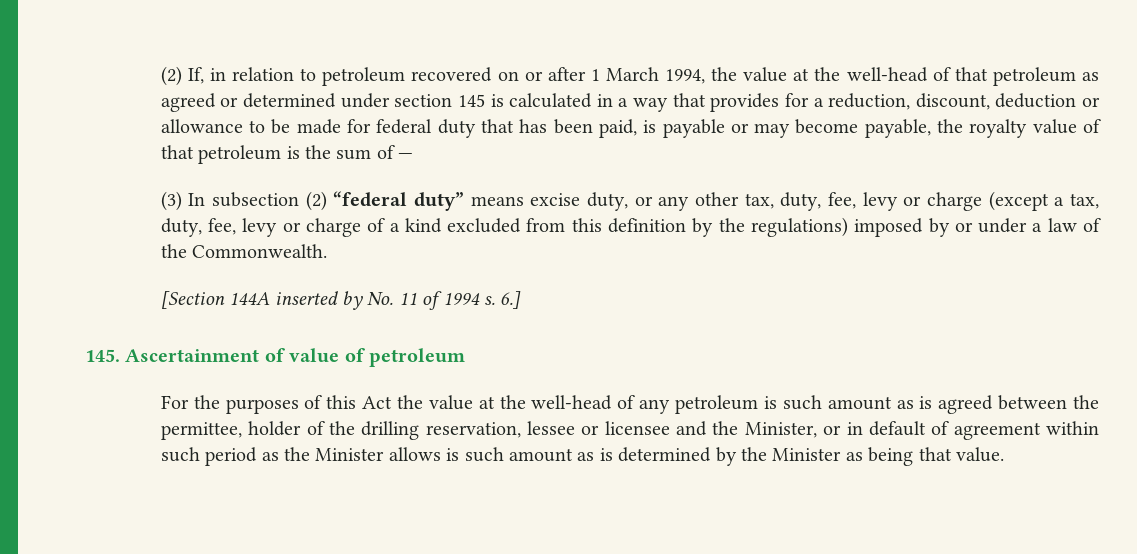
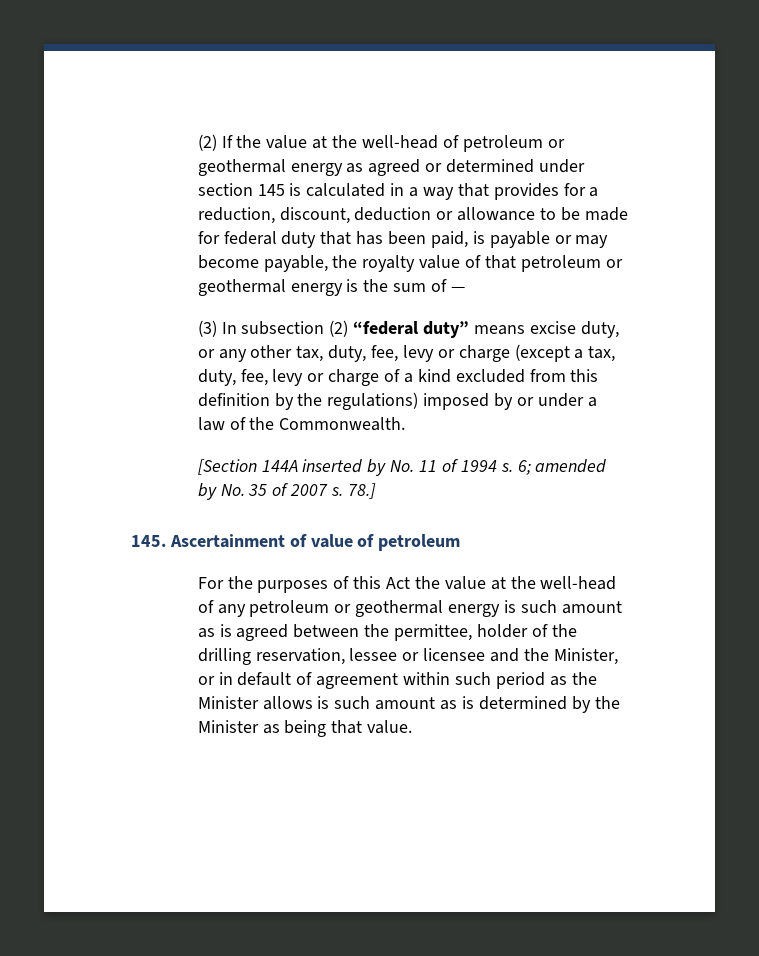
- (2) If, in relation to petroleum recovered on or after 1 March 1994, the value at the well-head of that petroleum as agreed or determined under section 145 is calculated in a way that provides for a reduction, discount, deduction or allowance to be made for federal duty that has been paid, is payable or may become payable, the royalty value of that petroleum is the sum of —
+ (2) If the value at the well-head of petroleum or geothermal energy as agreed or determined under section 145 is calculated in a way that provides for a reduction, discount, deduction or allowance to be made for federal duty that has been paid, is payable or may become payable, the royalty value of that petroleum or geothermal energy is the sum of —
- 6.]
+ 6; amended by No. 35 of 2007 s. 78.]
- For the purposes of this Act the value at the well-head of any petroleum is such amount as is agreed between the permittee, holder of the drilling reservation, lessee or licensee and the Minister, or in default of agreement within such period as the Minister allows is such amount as is determined by the Minister as being that value.
+ For the purposes of this Act the value at the well-head of any petroleum or geothermal energy is such amount as is agreed between the permittee, holder of the drilling reservation, lessee or licensee and the Minister, or in default of agreement within such period as the Minister allows is such amount as is determined by the Minister as being that value.

